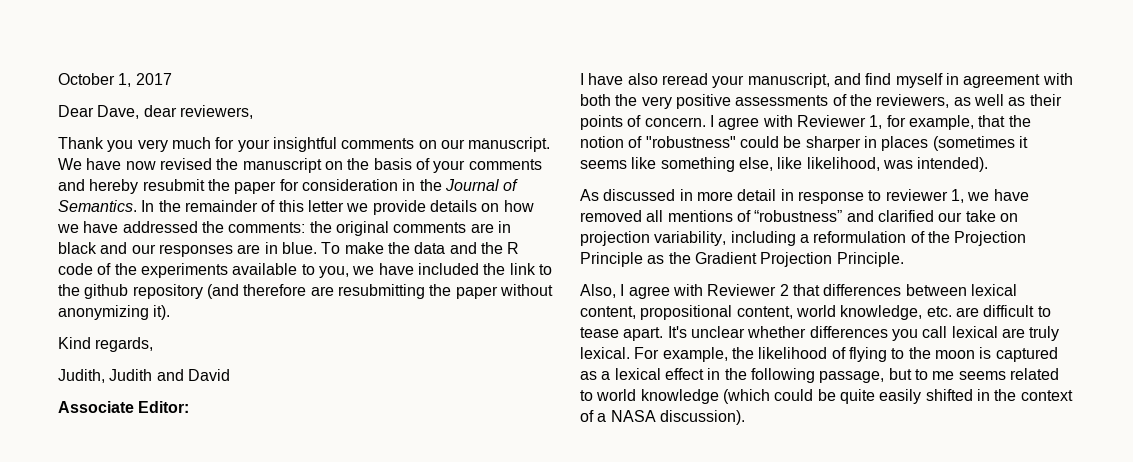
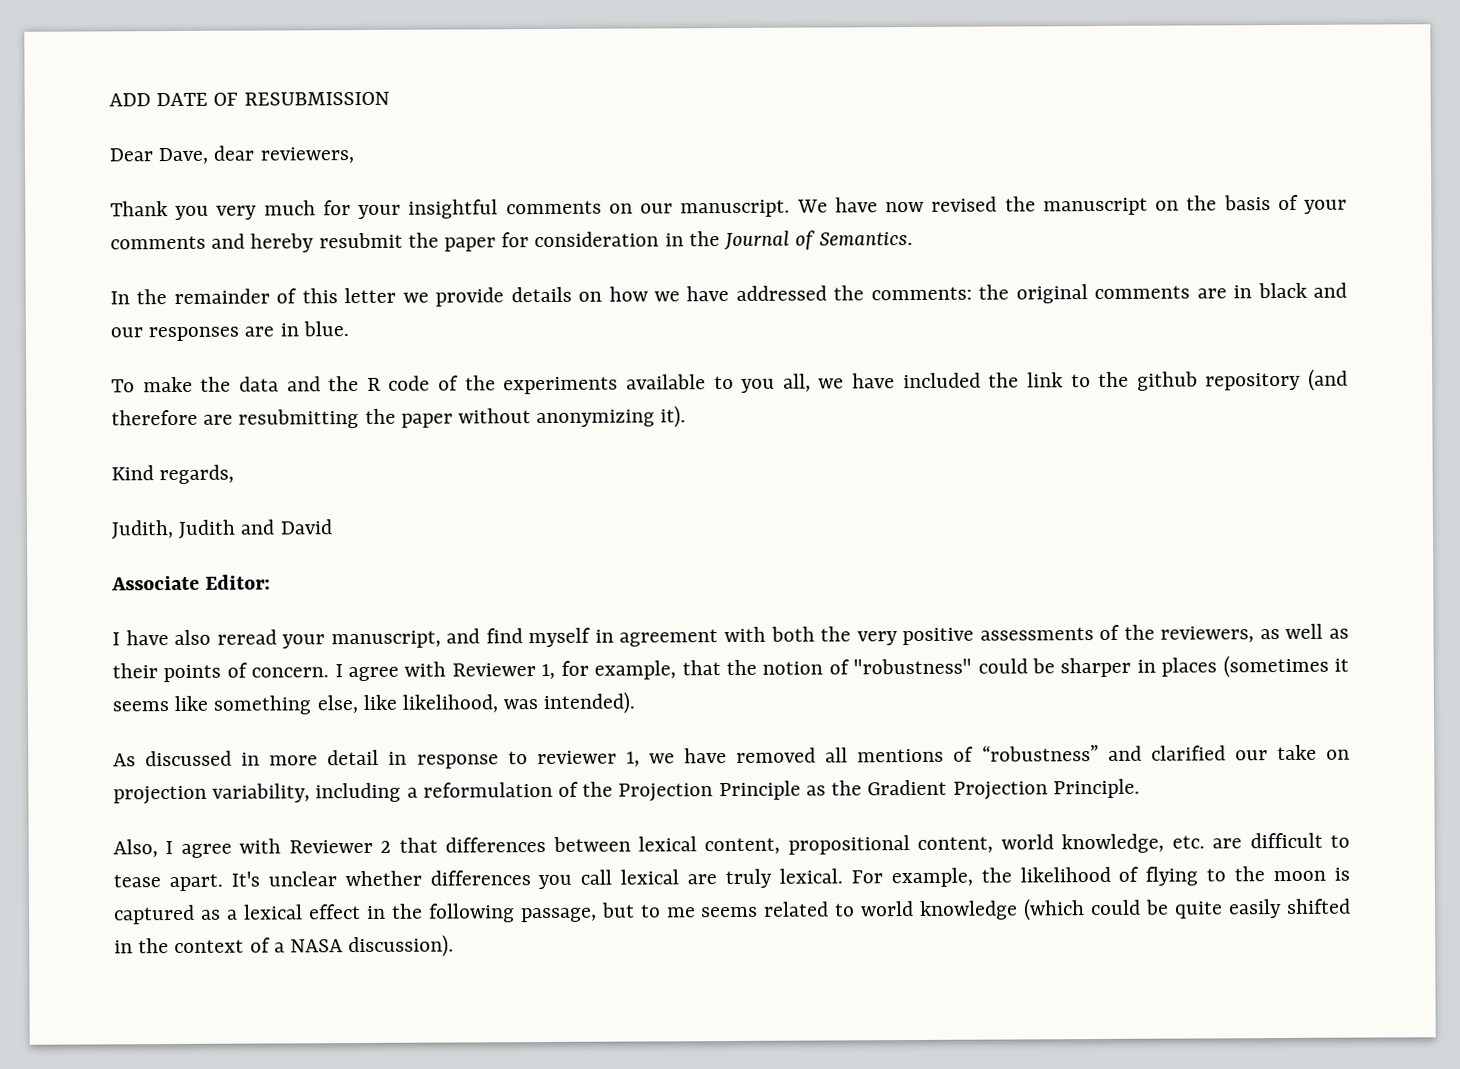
- October 1, 2017
+ ADD DATE OF RESUBMISSION
- We have now revised the manuscript on the basis of your comments and hereby resubmit the paper for consideration in the Journal of Semantics. In the remainder of this letter we provide details on how we have addressed the comments:
+ We have now revised the manuscript on the basis of your comments and hereby resubmit the paper for consideration in the Journal of Semantics.
+ In the remainder of this letter we provide details on how we have addressed the comments:
- the original comments are in black and our responses are in blue. To make the data and the R code of the experiments available to you, we have included the link to the github repository (and therefore are resubmitting the paper without anonymizing it).
+ the original comments are in black and our responses are in blue.
+ To make the data and the R code of the experiments available to you all, we have included the link to the github repository (and therefore are resubmitting the paper without anonymizing it).

